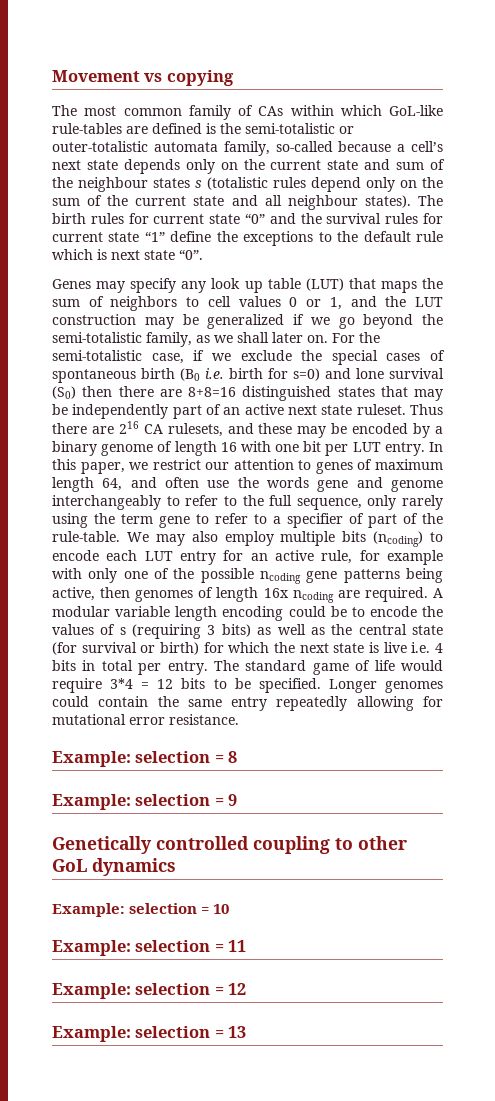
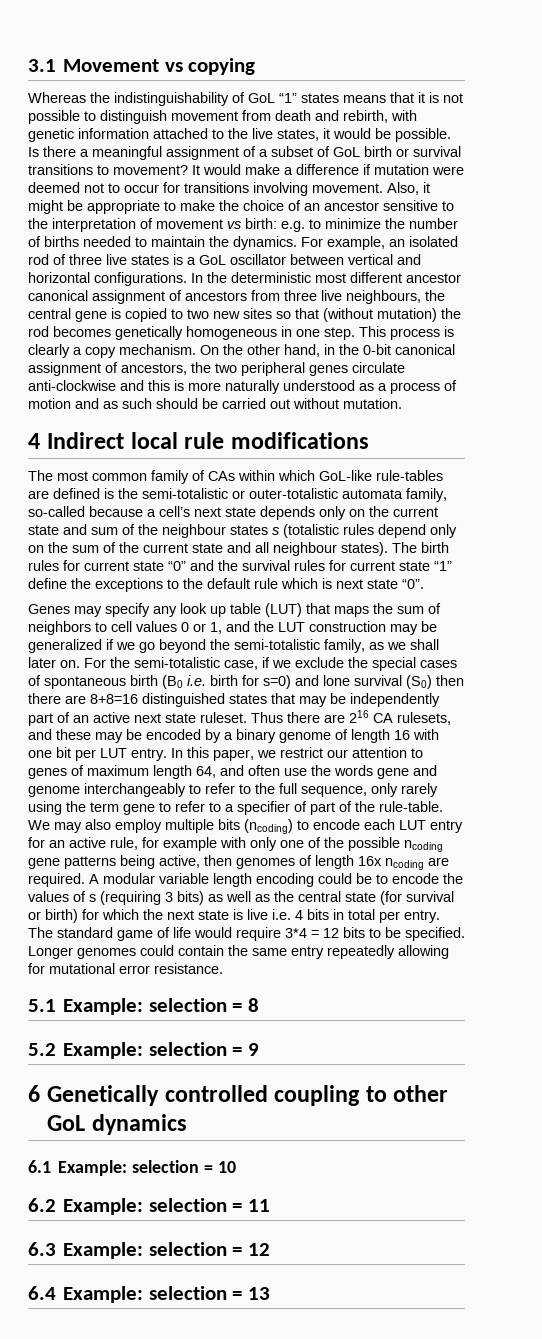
- Movement vs copying
+ 3.1 Movement vs copying
+ Whereas the indistinguishability of GoL “1” states means that it is not possible to distinguish movement from death and rebirth, with genetic information attached to the live states, it would be possible. Is there a meaningful assignment of a subset of GoL birth or survival transitions to movement? It would make a difference if mutation were deemed not to occur for transitions involving movement. Also, it might be appropriate to make the choice of an ancestor sensitive to the interpretation of movement vs birth: e.g. to minimize the number of births needed to maintain the dynamics. For example, an isolated rod of three live states is a GoL oscillator between vertical and horizontal configurations. In the deterministic most different ancestor canonical assignment of ancestors from three live neighbours, the central gene is copied to two new sites so that (without mutation) the rod becomes genetically homogeneous in one step. This process is clearly a copy mechanism. On the other hand, in the 0-bit canonical assignment of ancestors, the two peripheral genes circulate anti-clockwise and this is more naturally understood as a process of motion and as such should be carried out without mutation.
+ 4 Indirect local rule modifications
- Example: selection = 8
+ 5.1 Example: selection = 8
- Example: selection = 9
+ 5.2 Example: selection = 9
- Genetically controlled coupling to other GoL dynamics
+ 6 Genetically controlled coupling to other GoL dynamics
- Example: selection = 10
+ 6.1 Example: selection = 10
- Example: selection = 11
+ 6.2 Example: selection = 11
- Example: selection = 12
+ 6.3 Example: selection = 12
- Example: selection = 13
+ 6.4 Example: selection = 13

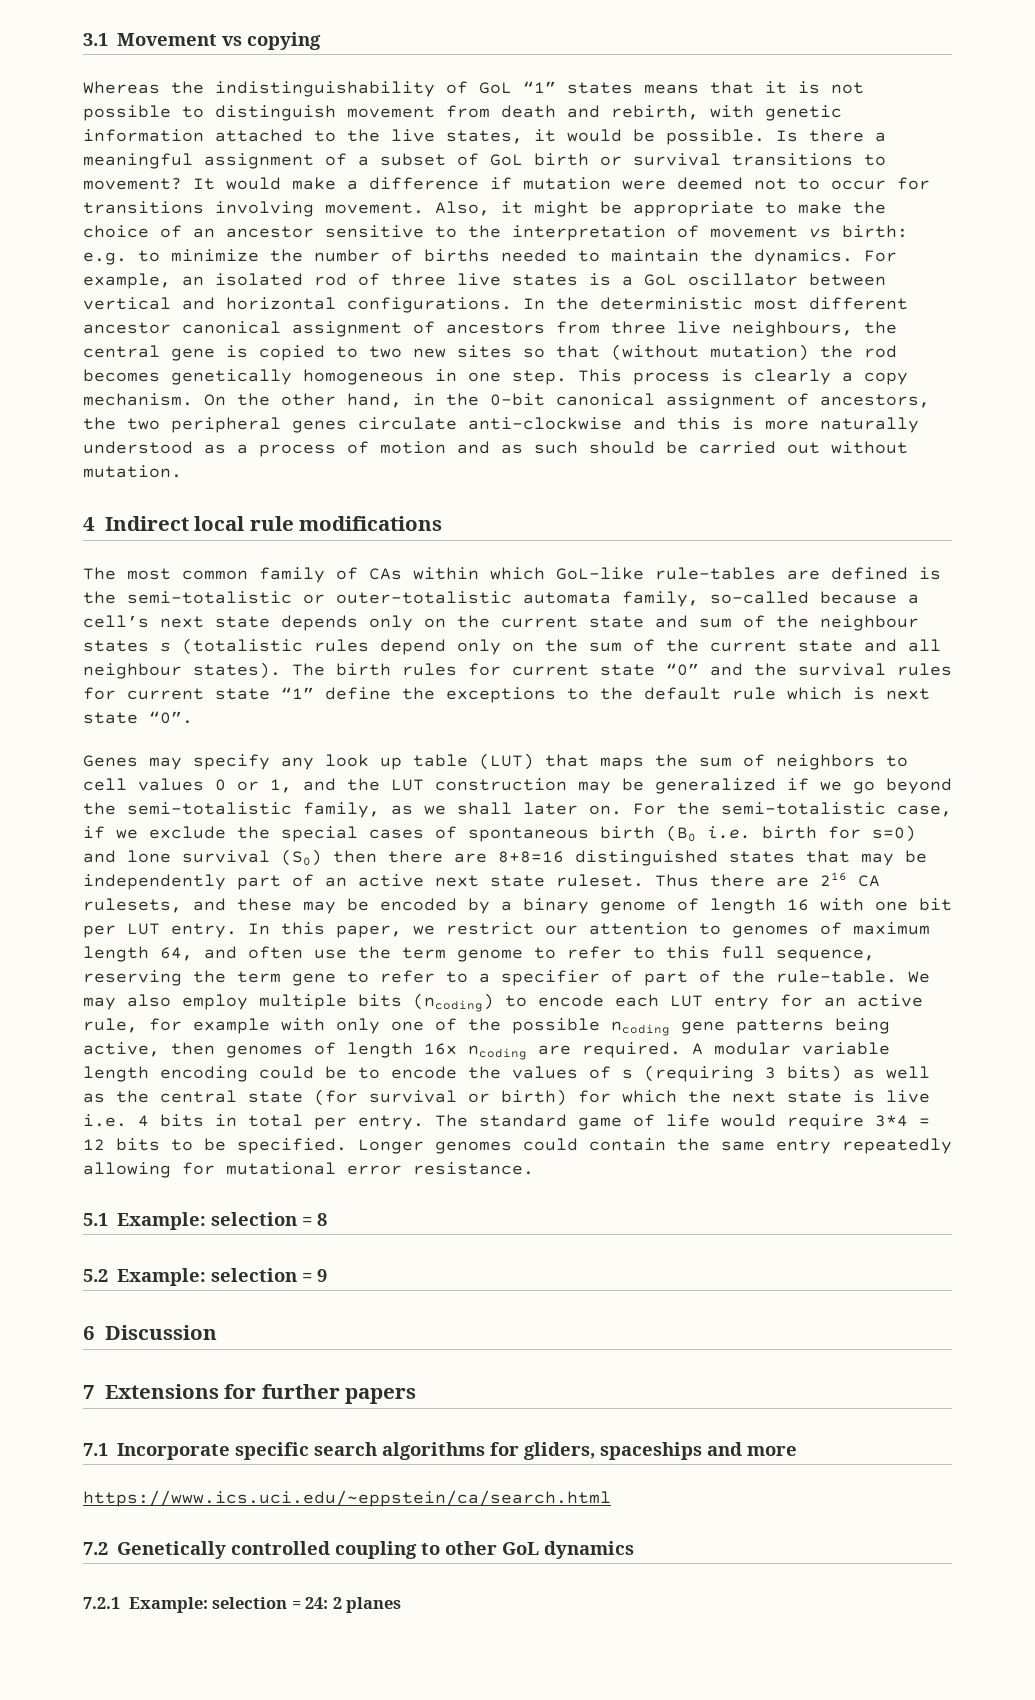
- In this paper, we restrict our attention to genes of maximum length 64, and often use the words gene and genome interchangeably to refer to the full sequence, only rarely using the term gene to refer to a specifier of part of the rule-table.
+ In this paper, we restrict our attention to genomes of maximum length 64, and often use the term genome to refer to this full sequence, reserving the term gene to refer to a specifier of part of the rule-table.
- 6 Genetically controlled coupling to other GoL dynamics
+ 6 Discussion
+ 7 Extensions for further papers
+ 7.1 Incorporate specific search algorithms for gliders, spaceships and more
+ https://www.ics.uci.edu/~eppstein/ca/search.html
+ 7.2 Genetically controlled coupling to other GoL dynamics
- 6.1 Example: selection = 10
- 6.2 Example: selection = 11
- 6.3 Example: selection = 12
- 6.4 Example: selection = 13
+ 7.2.1 Example: selection = 24: 2 planes

